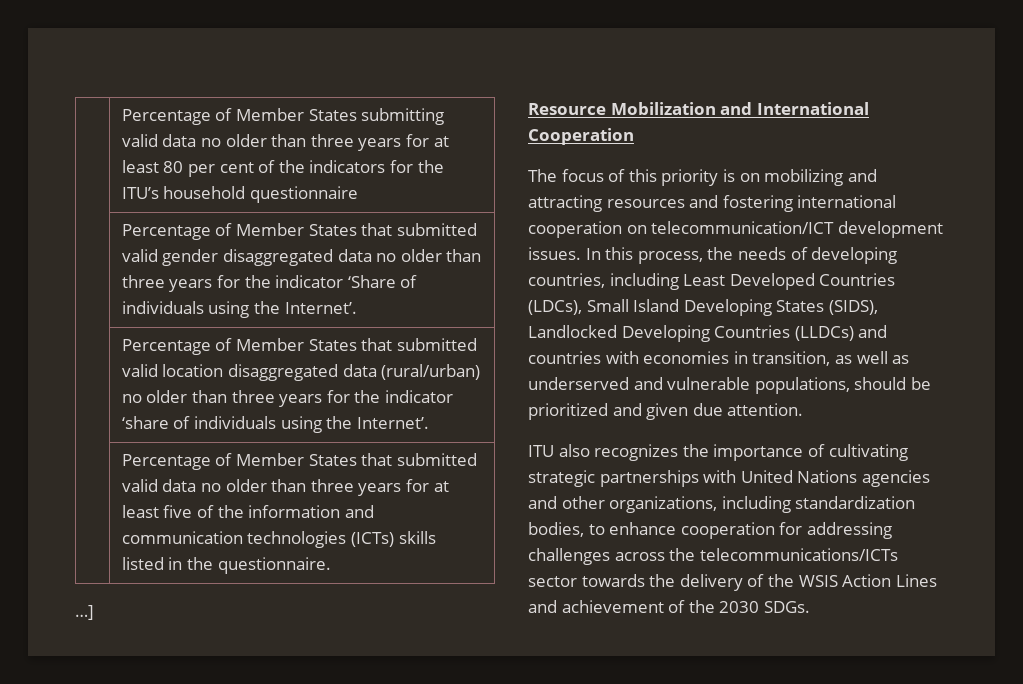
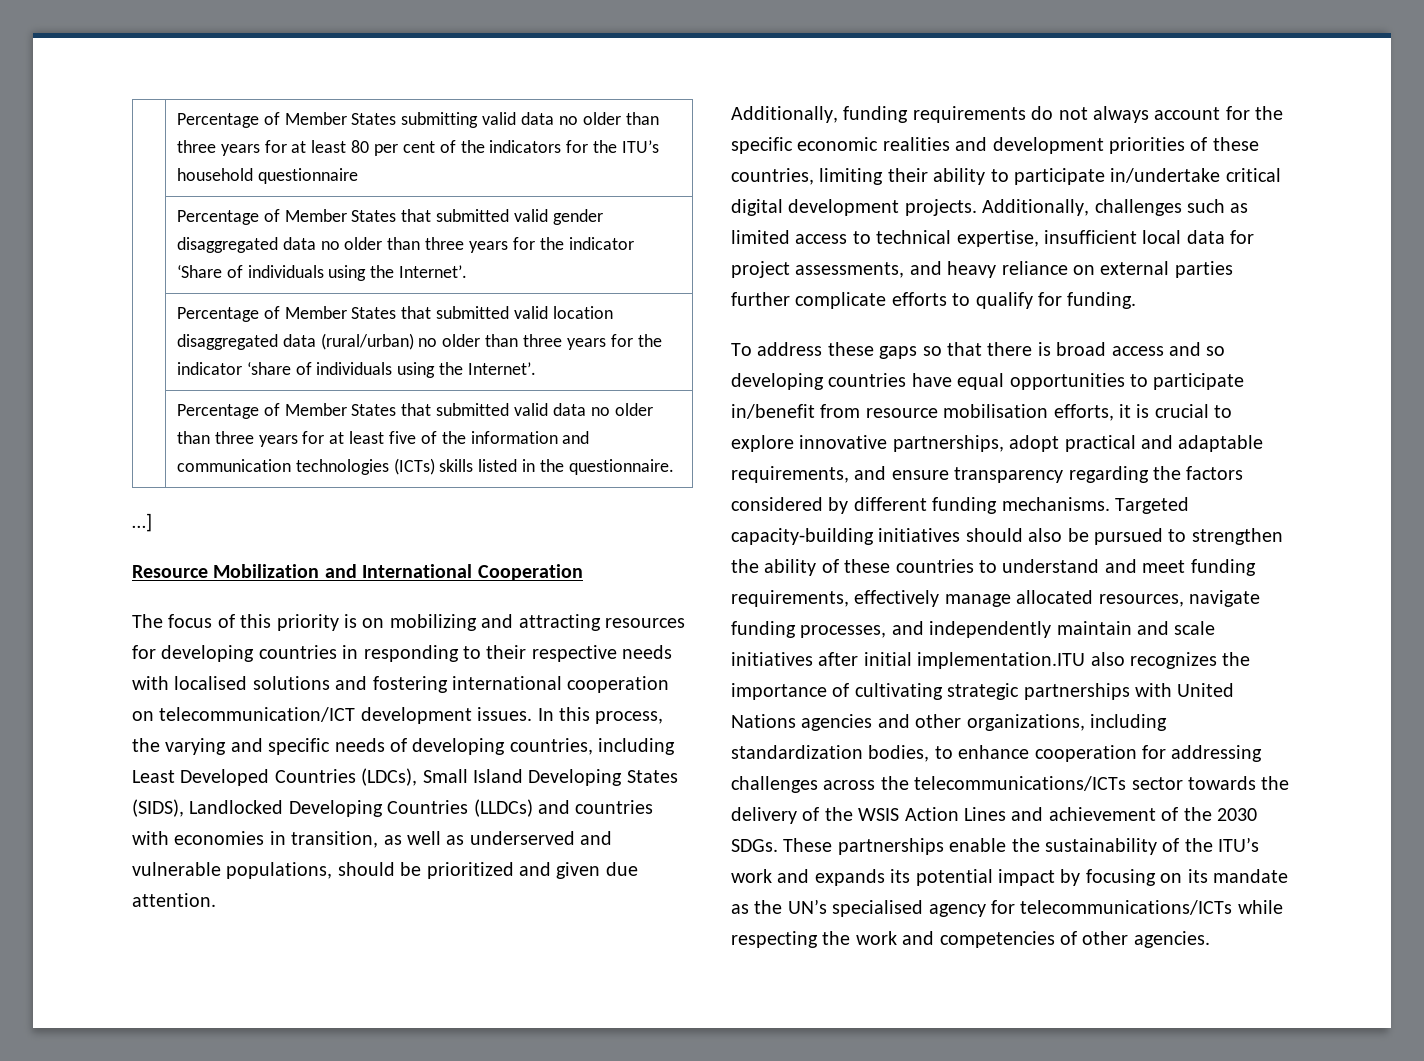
- The focus of this priority is on mobilizing and attracting resources and fostering international cooperation on telecommunication/ICT development issues.
+ The focus of this priority is on mobilizing and attracting resources for developing countries in responding to their respective needs with localised solutions and fostering international cooperation on telecommunication/ICT development issues.
- In this process, the needs of developing countries, including Least Developed Countries (LDCs), Small Island Developing States (SIDS), Landlocked Developing Countries (LLDCs) and countries with economies in transition, as well as underserved and vulnerable populations, should be prioritized and given due attention.
+ In this process, the varying and specific needs of developing countries, including Least Developed Countries (LDCs), Small Island Developing States (SIDS), Landlocked Developing Countries (LLDCs) and countries with economies in transition, as well as underserved and vulnerable populations, should be prioritized and given due attention.
- ITU also recognizes the importance of cultivating strategic partnerships with United Nations agencies and other organizations, including standardization bodies, to enhance cooperation for addressing challenges across the telecommunications/ICTs sector towards the delivery of the WSIS Action Lines and achievement of the 2030 SDGs.
+ Additionally, funding requirements do not always account for the specific economic realities and development priorities of these countries, limiting their ability to participate in/undertake critical digital development projects. Additionally, challenges such as limited access to technical expertise, insufficient local data for project assessments, and heavy reliance on external parties further complicate efforts to qualify for funding.
+ To address these gaps so that there is broad access and so developing countries have equal opportunities to participate in/benefit from resource mobilisation efforts, it is crucial to explore innovative partnerships, adopt practical and adaptable requirements, and ensure transparency regarding the factors considered by different funding mechanisms. Targeted capacity-building initiatives should also be pursued to strengthen the ability of these countries to understand and meet funding requirements, effectively manage allocated resources, navigate funding processes, and independently maintain and scale initiatives after initial implementation.ITU also recognizes the importance of cultivating strategic partnerships with United Nations agencies and other organizations, including standardization bodies, to enhance cooperation for addressing challenges across the telecommunications/ICTs sector towards the delivery of the WSIS Action Lines and achievement of the 2030 SDGs.
+ These partnerships enable the sustainability of the ITU’s work and expands its potential impact by focusing on its mandate as the UN’s specialised agency for telecommunications/ICTs while respecting the work and competencies of other agencies.

